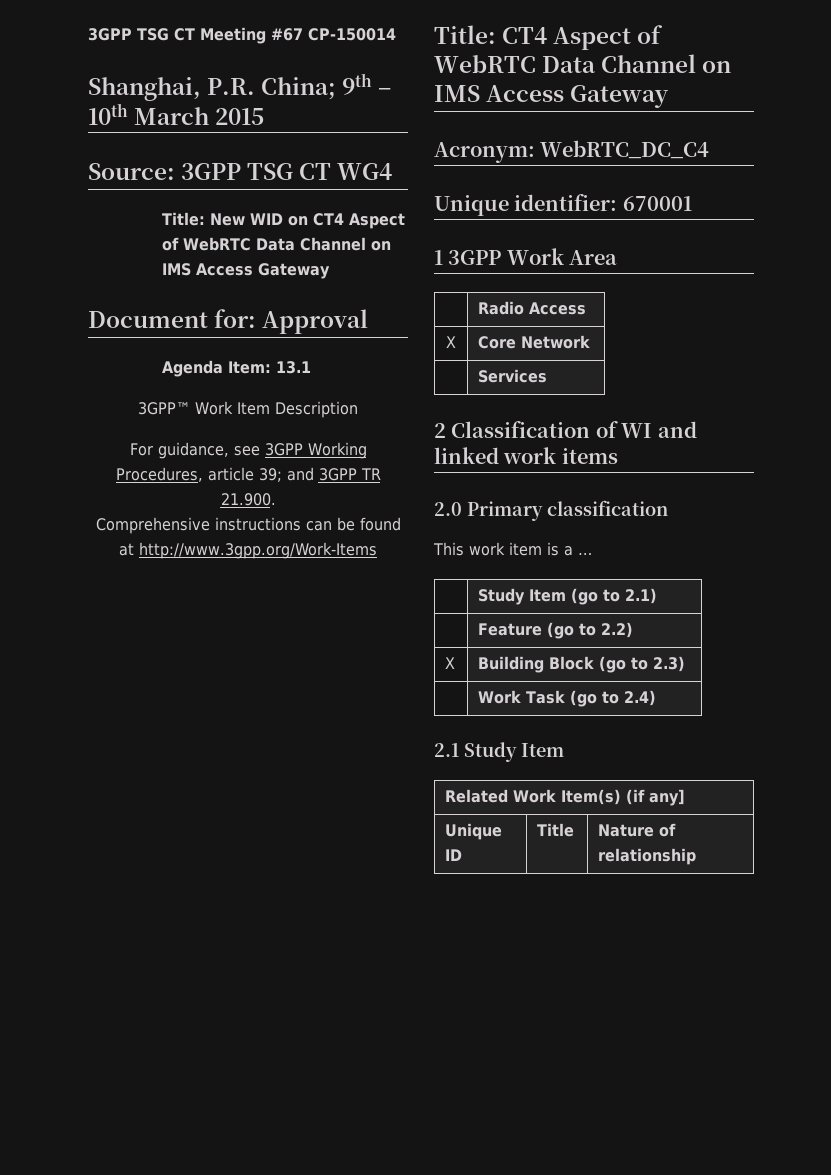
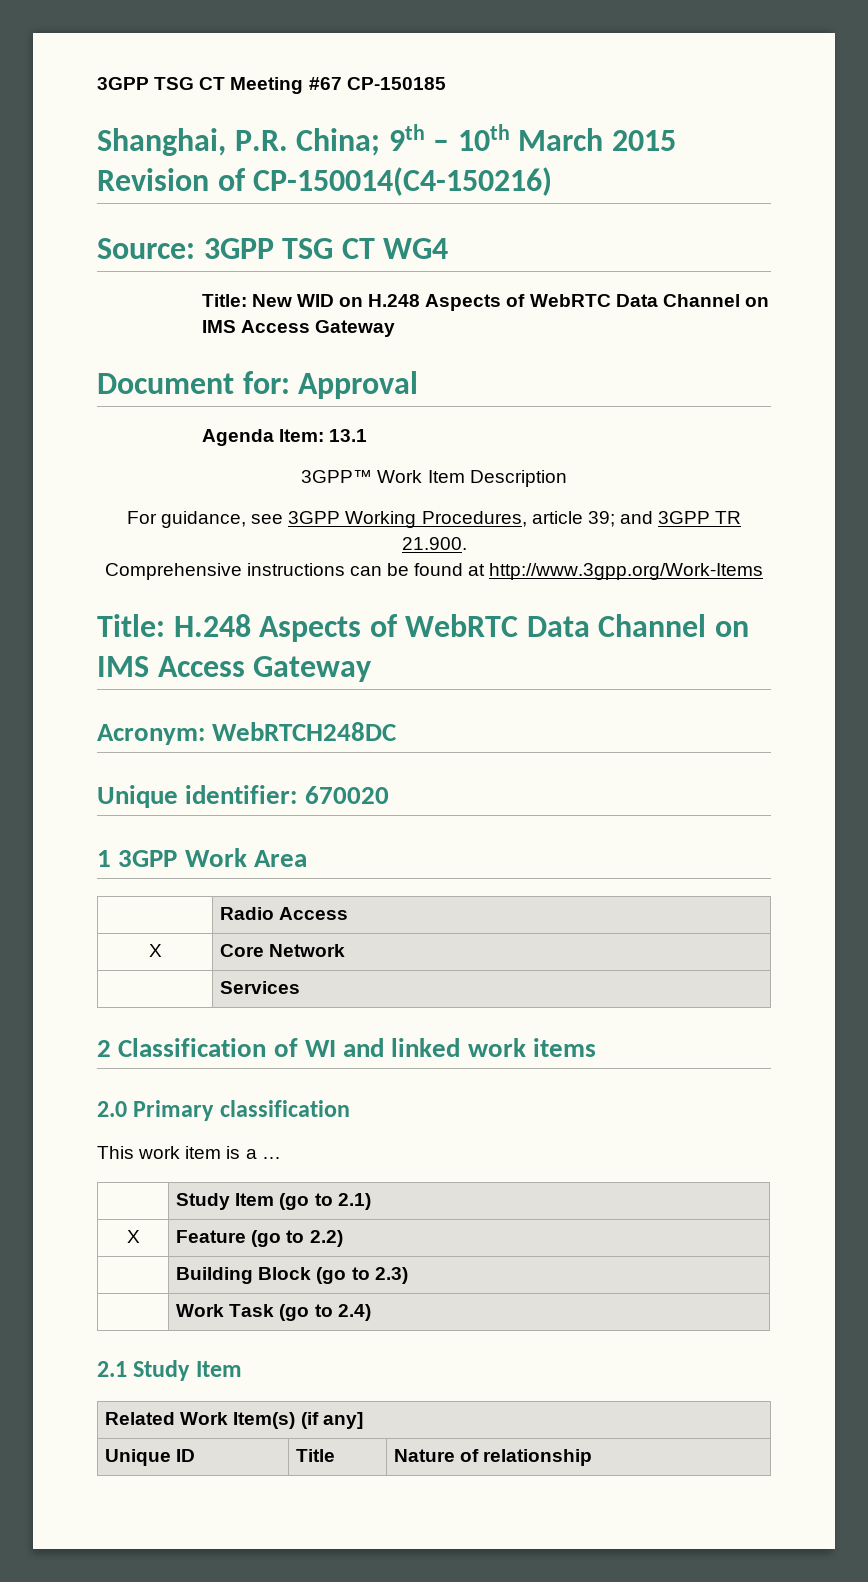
- 3GPP TSG CT Meeting #67 CP-150014
+ 3GPP TSG CT Meeting #67 CP-150185
- Shanghai, P.R. China; 9th – 10th March 2015
+ Shanghai, P.R. China; 9th – 10th March 2015 Revision of CP-150014(C4-150216)
- Title: New WID on CT4 Aspect of WebRTC Data Channel on IMS Access Gateway
+ Title: New WID on H.248 Aspects of WebRTC Data Channel on IMS Access Gateway
- Title: CT4 Aspect of WebRTC Data Channel on IMS Access Gateway
+ Title: H.248 Aspects of WebRTC Data Channel on IMS Access Gateway
- Acronym: WebRTC_DC_C4
+ Acronym: WebRTCH248DC
- Unique identifier: 670001
+ Unique identifier: 670020
- | Feature (go to 2.2)
+ X | Feature (go to 2.2)
- X | Building Block (go to 2.3)
+ | Building Block (go to 2.3)

